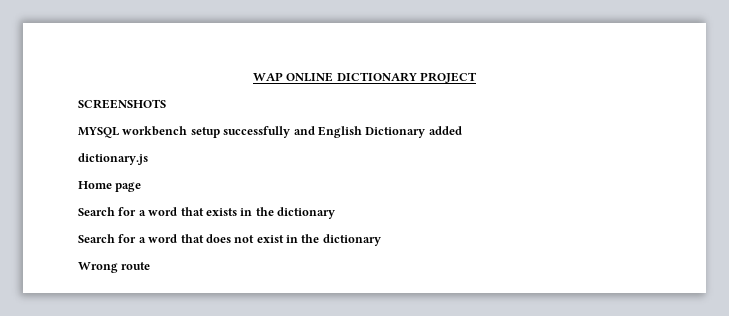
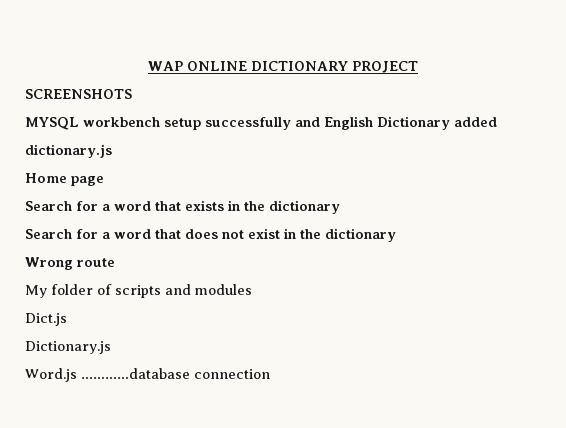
+ My folder of scripts and modules
+ Dict.js
+ Dictionary.js
+ Word.js …………database connection

